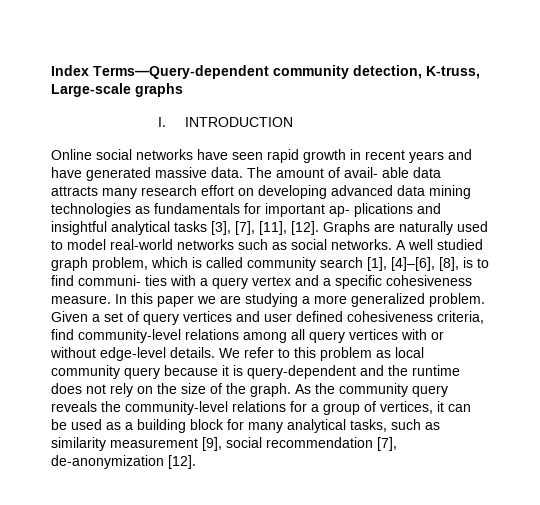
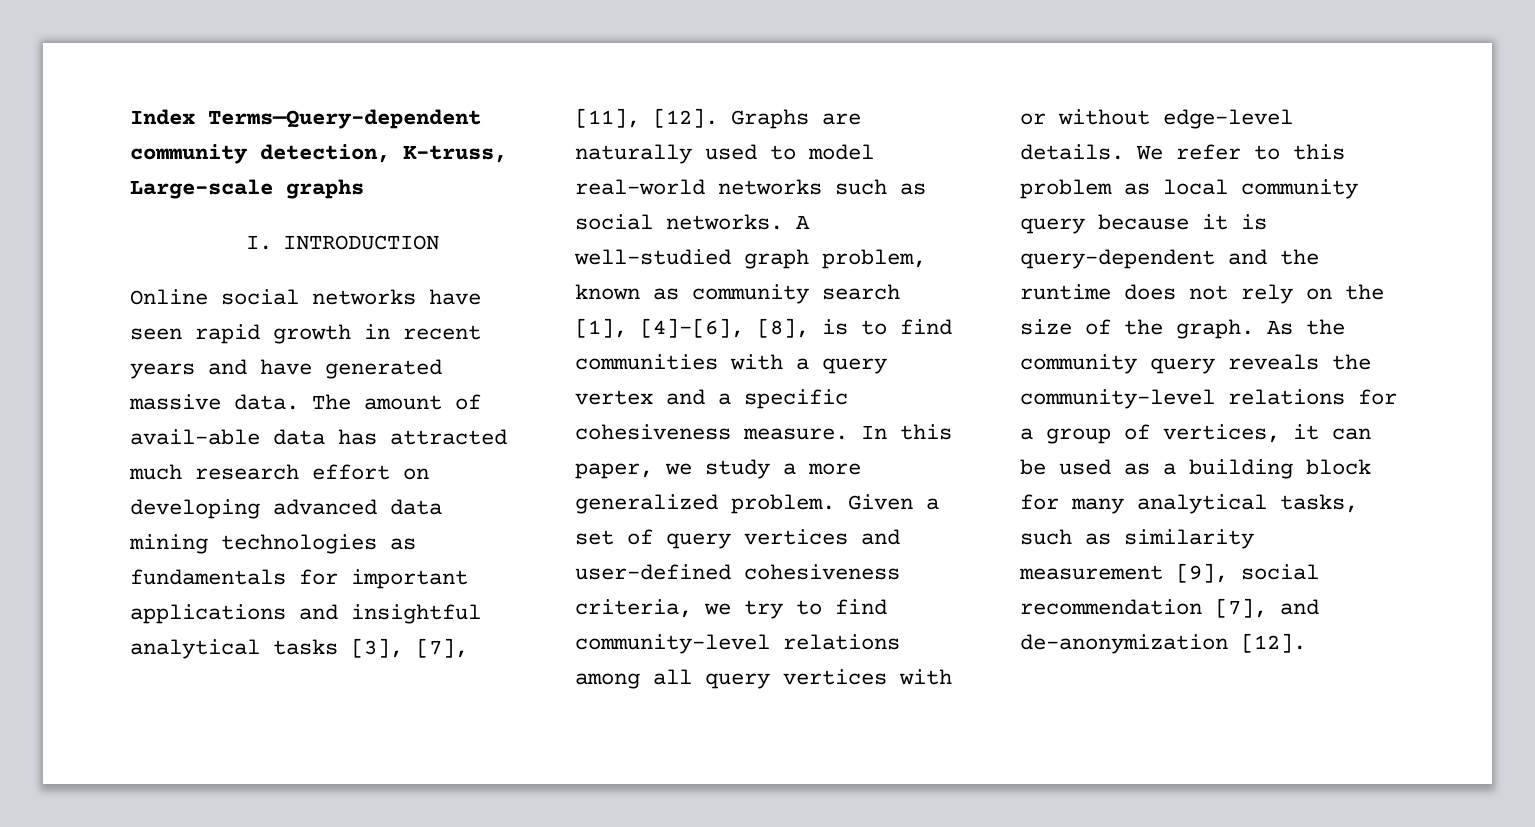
- The amount of avail- able data attracts many research effort on developing advanced data mining technologies as fundamentals for important ap- plications and insightful analytical tasks [3], [7], [11], [12].
+ The amount of avail-able data has attracted much research effort on developing advanced data mining technologies as fundamentals for important applications and insightful analytical tasks [3], [7], [11], [12].
- A well studied graph problem, which is called community search [1], [4]–[6], [8], is to find communi- ties with a query vertex and a specific cohesiveness measure.
+ A well-studied graph problem, known as community search [1], [4]–[6], [8], is to find communities with a query vertex and a specific cohesiveness measure.
- In this paper we are studying a more generalized problem.
+ In this paper, we study a more generalized problem.
- Given a set of query vertices and user defined cohesiveness criteria, find community-level relations among all query vertices with or without edge-level details.
+ Given a set of query vertices and user-defined cohesiveness criteria, we try to find community-level relations among all query vertices with or without edge-level details.
- As the community query reveals the community-level relations for a group of vertices, it can be used as a building block for many analytical tasks, such as similarity measurement [9], social recommendation [7], de-anonymization [12].
+ As the community query reveals the community-level relations for a group of vertices, it can be used as a building block for many analytical tasks, such as similarity measurement [9], social recommendation [7], and de-anonymization [12].

